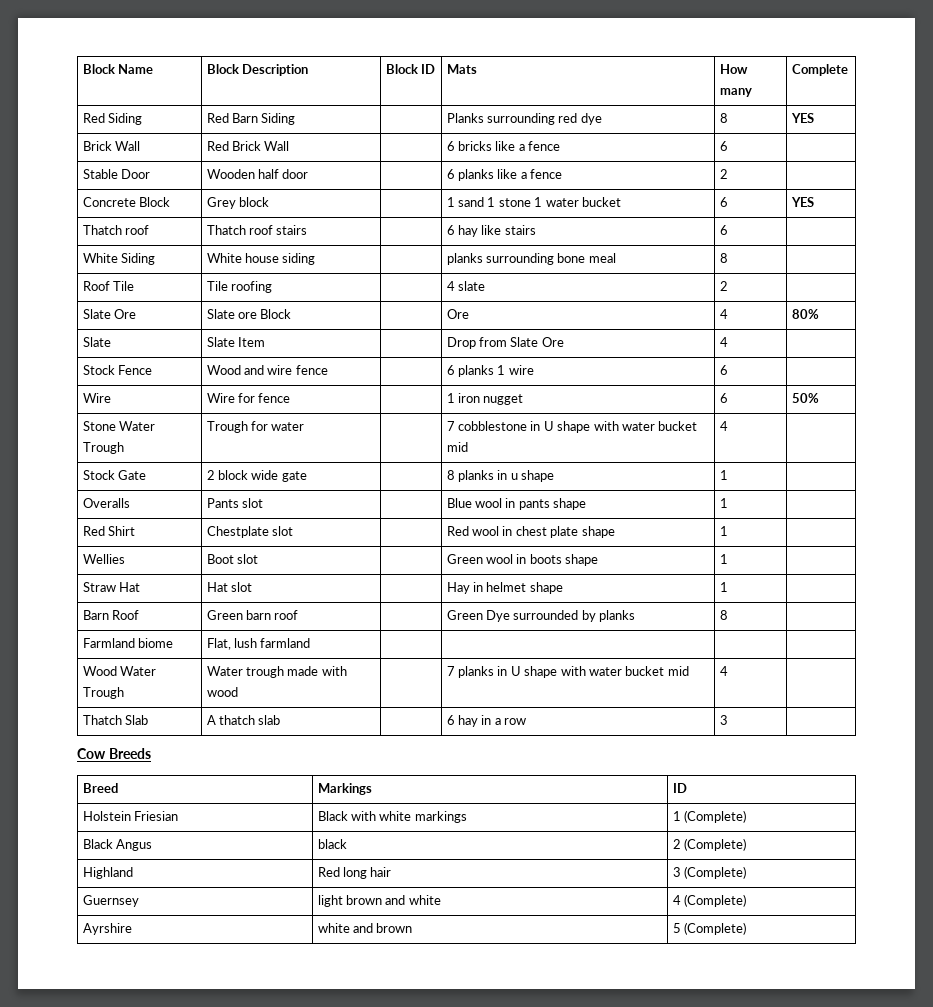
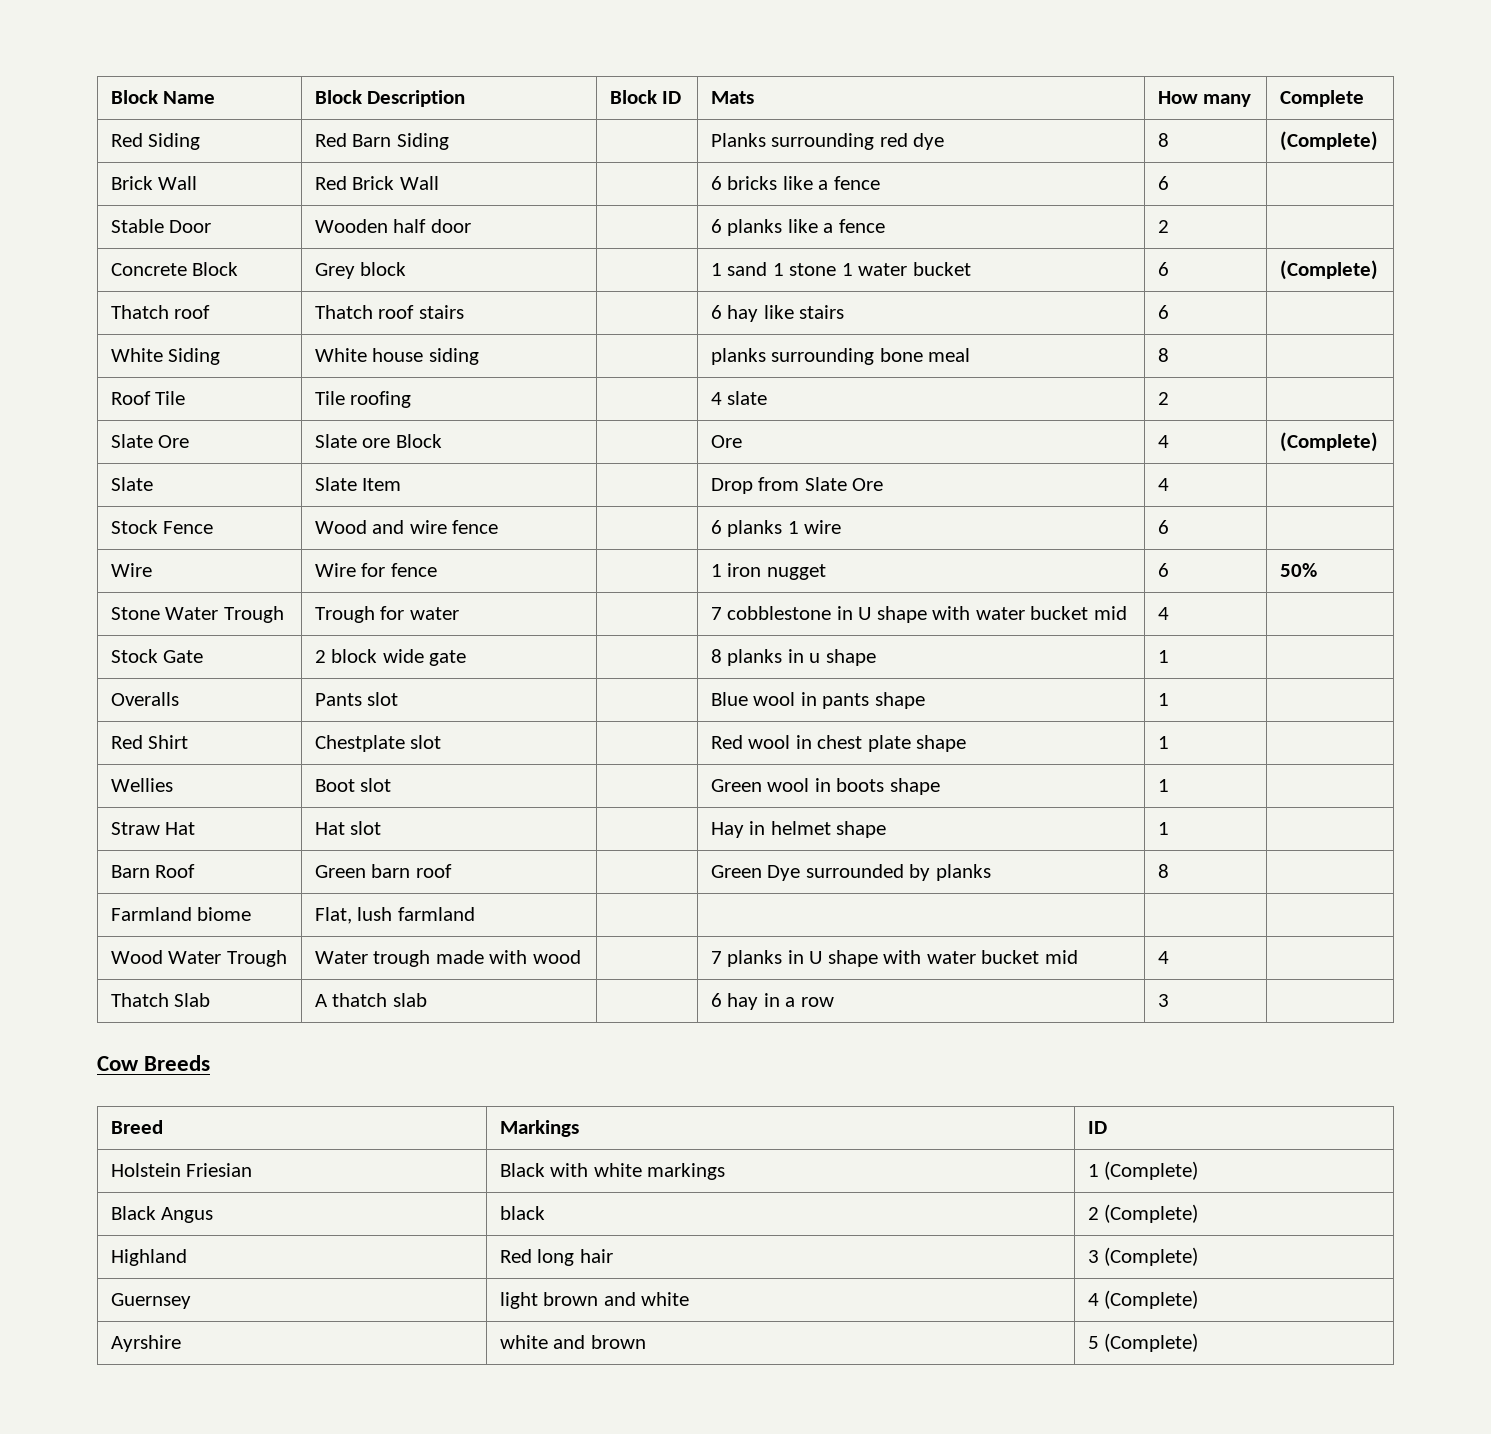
- Red Siding | Red Barn Siding | | Planks surrounding red dye | 8 | YES
+ Red Siding | Red Barn Siding | | Planks surrounding red dye | 8 | (Complete)
- Concrete Block | Grey block | | 1 sand 1 stone 1 water bucket | 6 | YES
+ Concrete Block | Grey block | | 1 sand 1 stone 1 water bucket | 6 | (Complete)
- Slate Ore | Slate ore Block | | Ore | 4 | 80%
+ Slate Ore | Slate ore Block | | Ore | 4 | (Complete)

